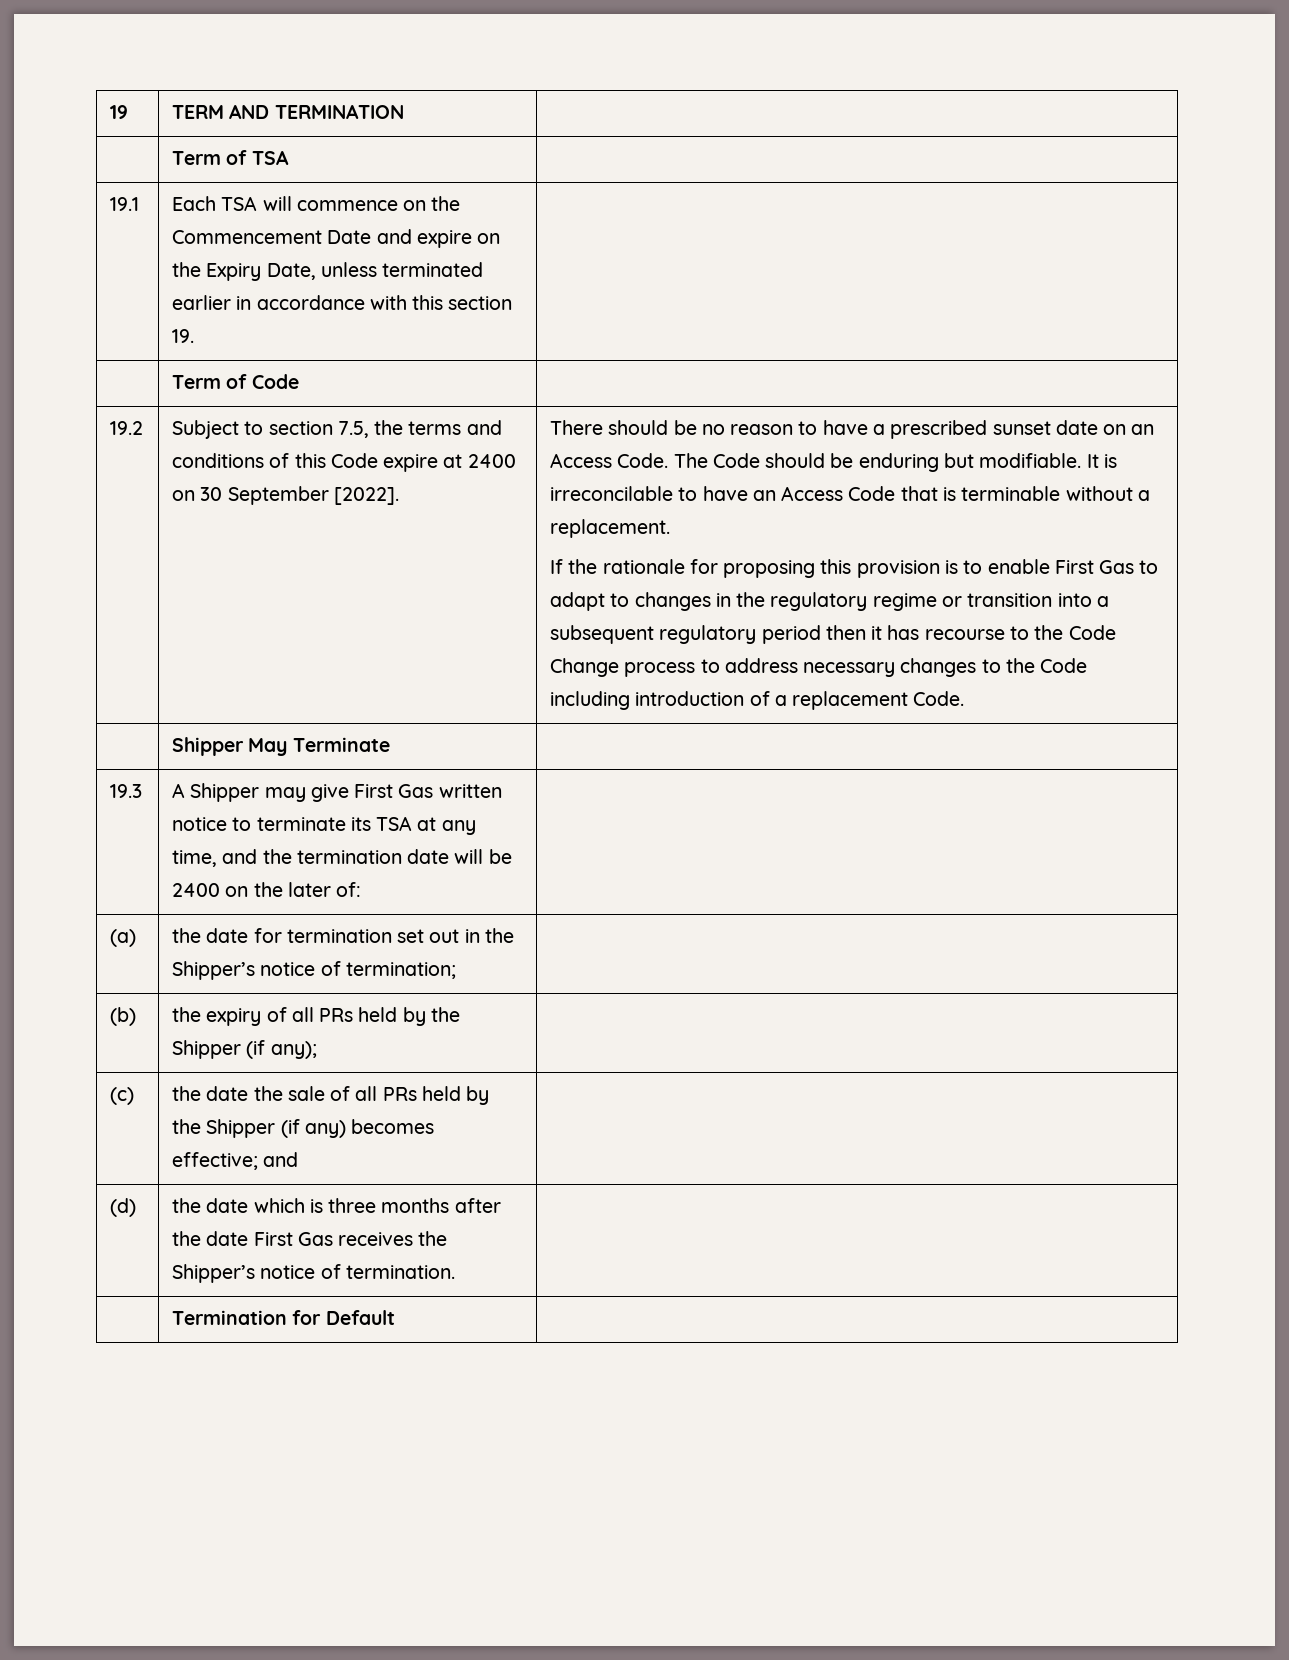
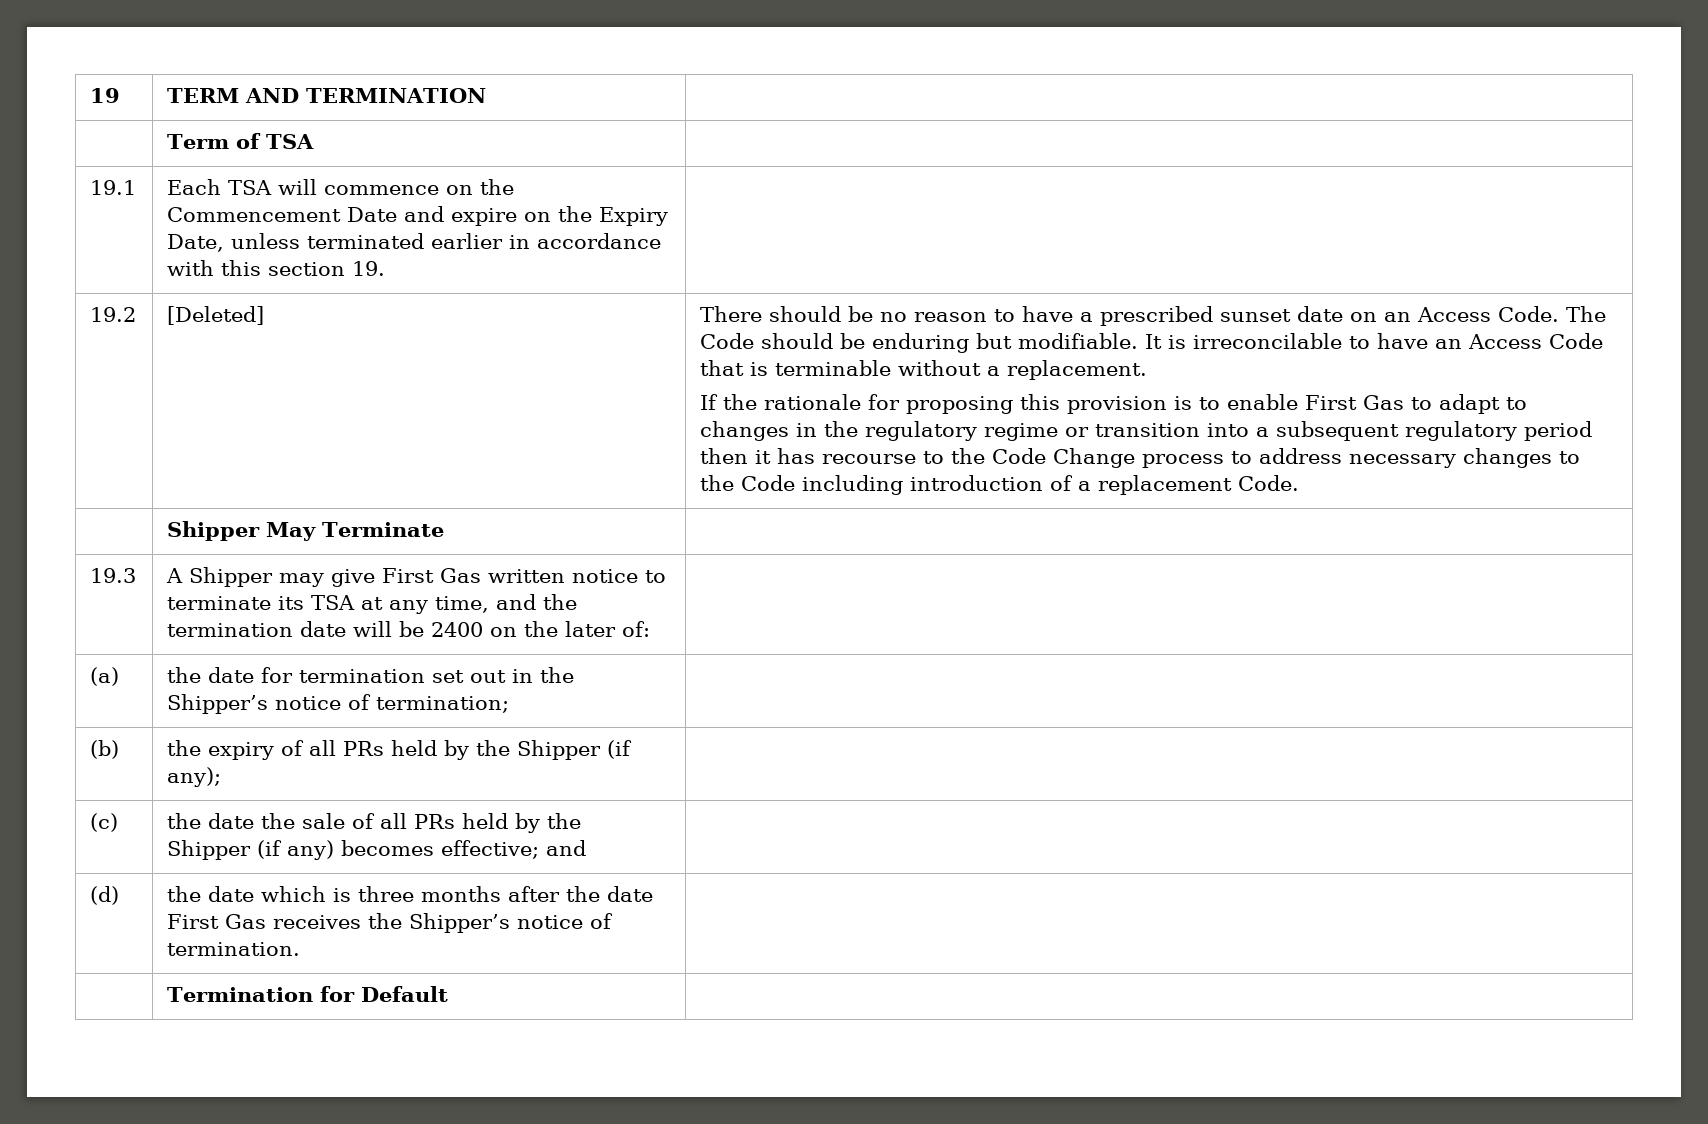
- Term of Code |
- 19.2 | Subject to section 7.5, the terms and conditions of this Code expire at 2400 on 30 September [2022].
+ 19.2 | [Deleted]

